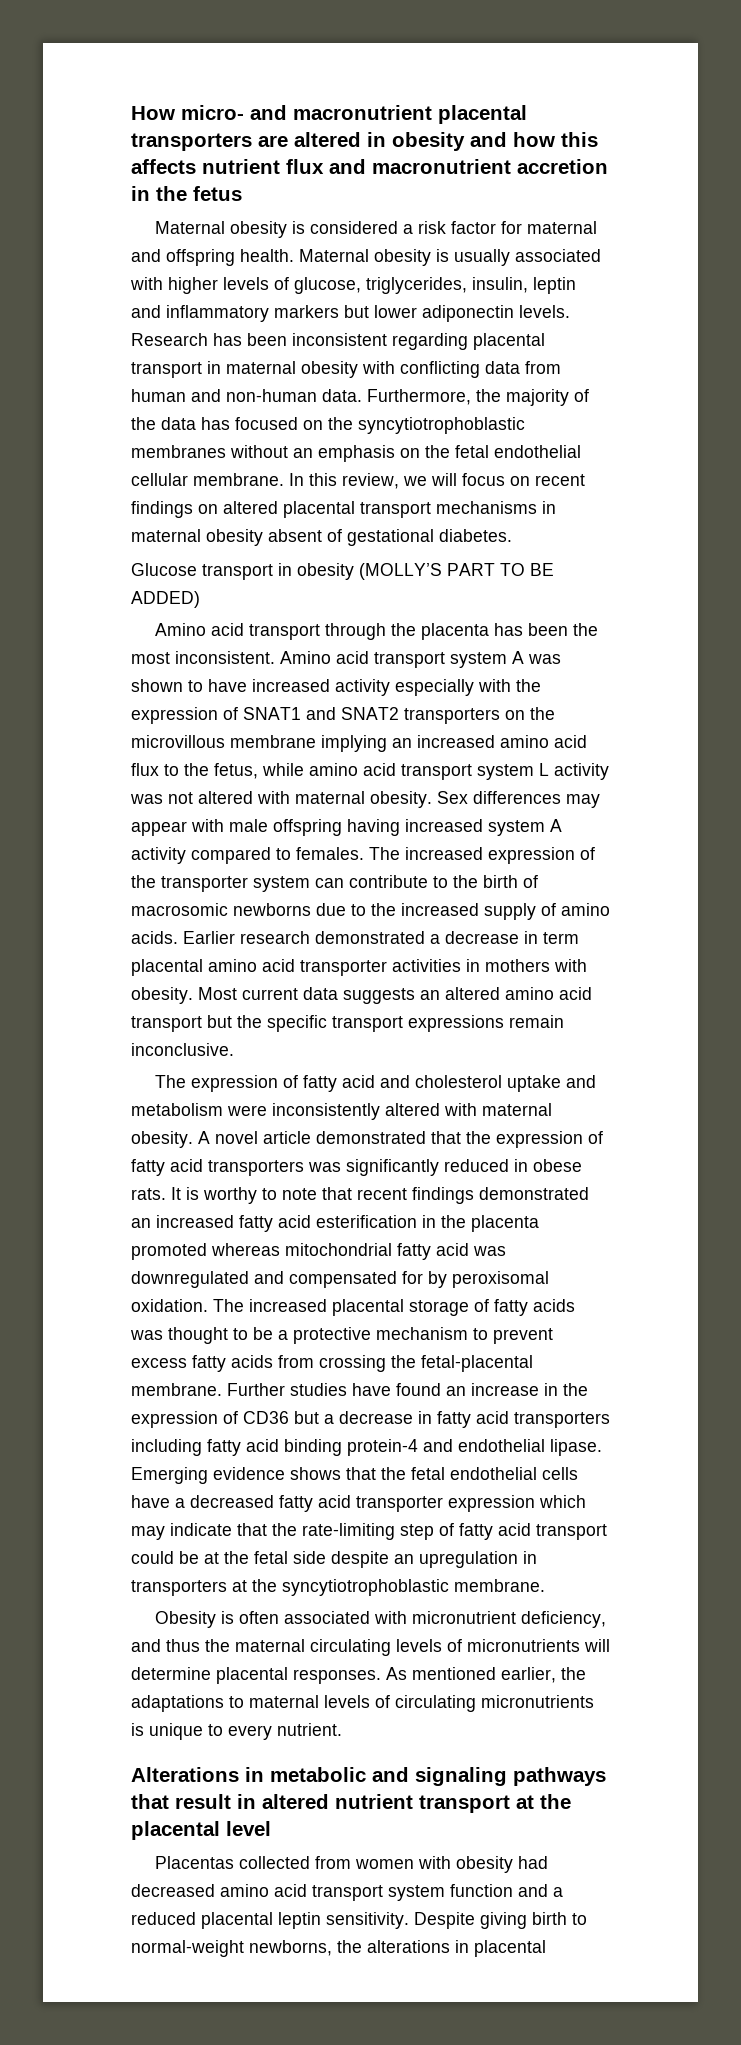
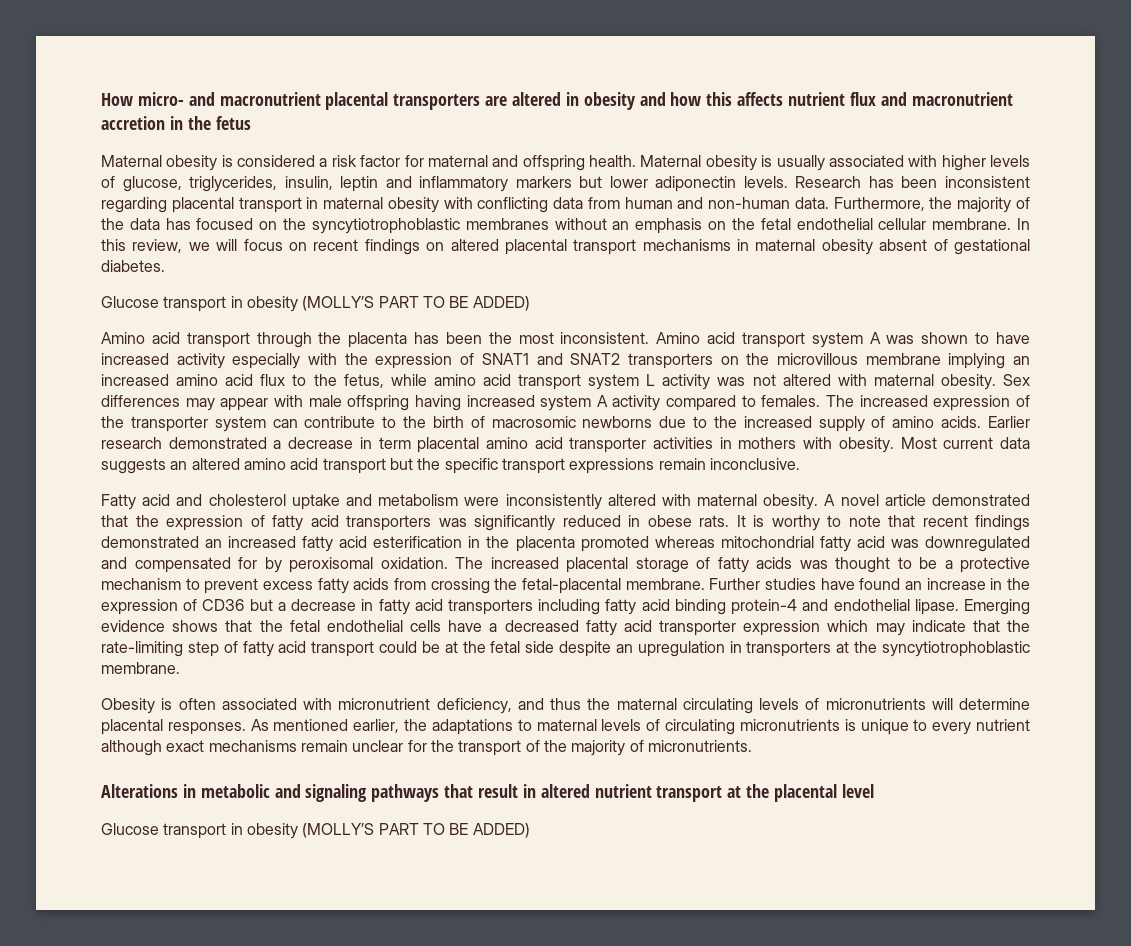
- The expression of fatty acid and cholesterol uptake and metabolism were inconsistently altered with maternal obesity.
+ Fatty acid and cholesterol uptake and metabolism were inconsistently altered with maternal obesity.
- As mentioned earlier, the adaptations to maternal levels of circulating micronutrients is unique to every nutrient.
+ As mentioned earlier, the adaptations to maternal levels of circulating micronutrients is unique to every nutrient although exact mechanisms remain unclear for the transport of the majority of micronutrients.
  Alterations in metabolic and signaling pathways that result in altered nutrient transport at the placental level
- Placentas collected from women with obesity had decreased amino acid transport system function and a reduced placental leptin sensitivity. Despite giving birth to normal-weight newborns, the alterations in placental
+ Glucose transport in obesity (MOLLY’S PART TO BE ADDED)

